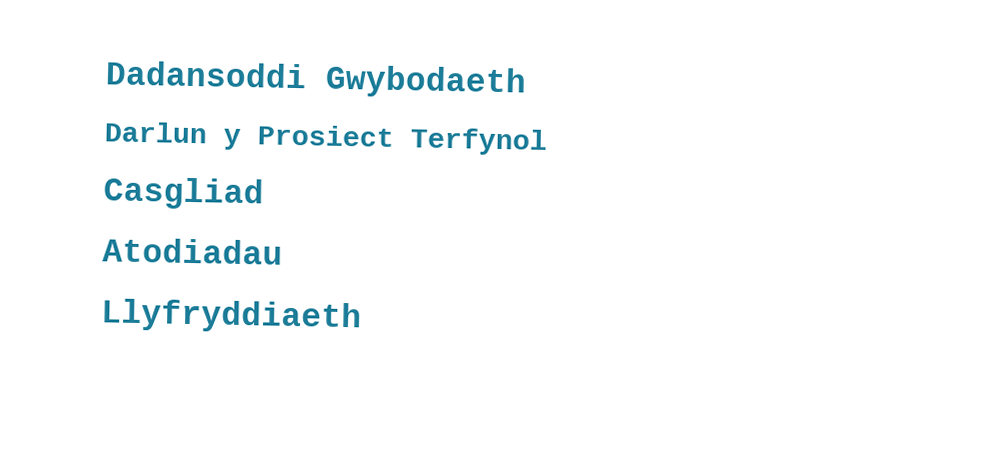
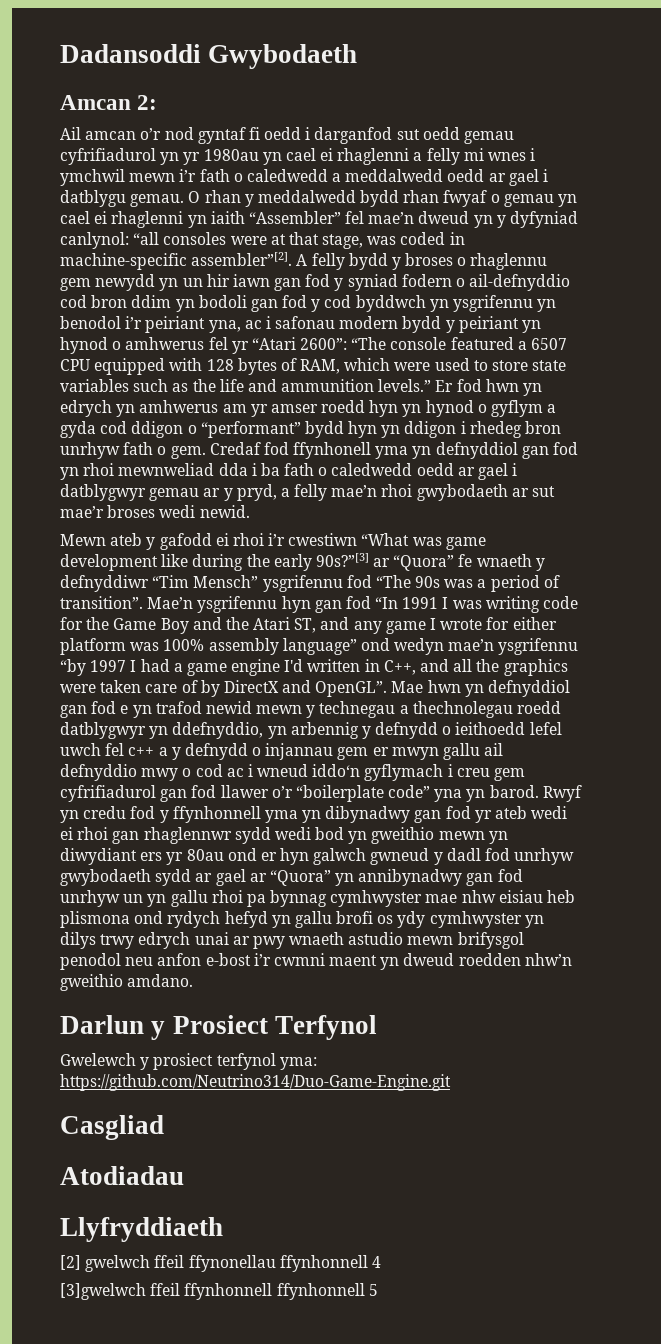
+ Amcan 2:
+ Ail amcan o’r nod gyntaf fi oedd i darganfod sut oedd gemau cyfrifiadurol yn yr 1980au yn cael ei rhaglenni a felly mi wnes i ymchwil mewn i’r fath o caledwedd a meddalwedd oedd ar gael i datblygu gemau. O rhan y meddalwedd bydd rhan fwyaf o gemau yn cael ei rhaglenni yn iaith “Assembler” fel mae’n dweud yn y dyfyniad canlynol: “all consoles were at that stage, was coded in machine-specific assembler”[2]. A felly bydd y broses o rhaglennu gem newydd yn un hir iawn gan fod y syniad fodern o ail-defnyddio cod bron ddim yn bodoli gan fod y cod byddwch yn ysgrifennu yn benodol i’r peiriant yna, ac i safonau modern bydd y peiriant yn hynod o amhwerus fel yr “Atari 2600”: “The console featured a 6507 CPU equipped with 128 bytes of RAM, which were used to store state variables such as the life and ammunition levels.” Er fod hwn yn edrych yn amhwerus am yr amser roedd hyn yn hynod o gyflym a gyda cod ddigon o “performant” bydd hyn yn ddigon i rhedeg bron unrhyw fath o gem. Credaf fod ffynhonell yma yn defnyddiol gan fod yn rhoi mewnweliad dda i ba fath o caledwedd oedd ar gael i datblygwyr gemau ar y pryd, a felly mae’n rhoi gwybodaeth ar sut mae’r broses wedi newid.
+ Mewn ateb y gafodd ei rhoi i’r cwestiwn “What was game development like during the early 90s?”[3] ar “Quora” fe wnaeth y defnyddiwr “Tim Mensch” ysgrifennu fod “The 90s was a period of transition”. Mae’n ysgrifennu hyn gan fod “In 1991 I was writing code for the Game Boy and the Atari ST, and any game I wrote for either platform was 100% assembly language” ond wedyn mae’n ysgrifennu “by 1997 I had a game engine I'd written in C++, and all the graphics were taken care of by DirectX and OpenGL”. Mae hwn yn defnyddiol gan fod e yn trafod newid mewn y technegau a thechnolegau roedd datblygwyr yn ddefnyddio, yn arbennig y defnydd o ieithoedd lefel uwch fel c++ a y defnydd o injannau gem er mwyn gallu ail defnyddio mwy o cod ac i wneud iddo‘n gyflymach i creu gem cyfrifiadurol gan fod llawer o’r “boilerplate code” yna yn barod. Rwyf yn credu fod y ffynhonnell yma yn dibynadwy gan fod yr ateb wedi ei rhoi gan rhaglennwr sydd wedi bod yn gweithio mewn yn diwydiant ers yr 80au ond er hyn galwch gwneud y dadl fod unrhyw gwybodaeth sydd ar gael ar “Quora” yn annibynadwy gan fod unrhyw un yn gallu rhoi pa bynnag cymhwyster mae nhw eisiau heb plismona ond rydych hefyd yn gallu brofi os ydy cymhwyster yn dilys trwy edrych unai ar pwy wnaeth astudio mewn brifysgol penodol neu anfon e-bost i’r cwmni maent yn dweud roedden nhw’n gweithio amdano.
  Darlun y Prosiect Terfynol
+ Gwelewch y prosiect terfynol yma: https://github.com/Neutrino314/Duo-Game-Engine.git
  Casgliad
  Atodiadau
  Llyfryddiaeth
+ [2] gwelwch ffeil ffynonellau ffynhonnell 4
+ [3]gwelwch ffeil ffynhonnell ffynhonnell 5

